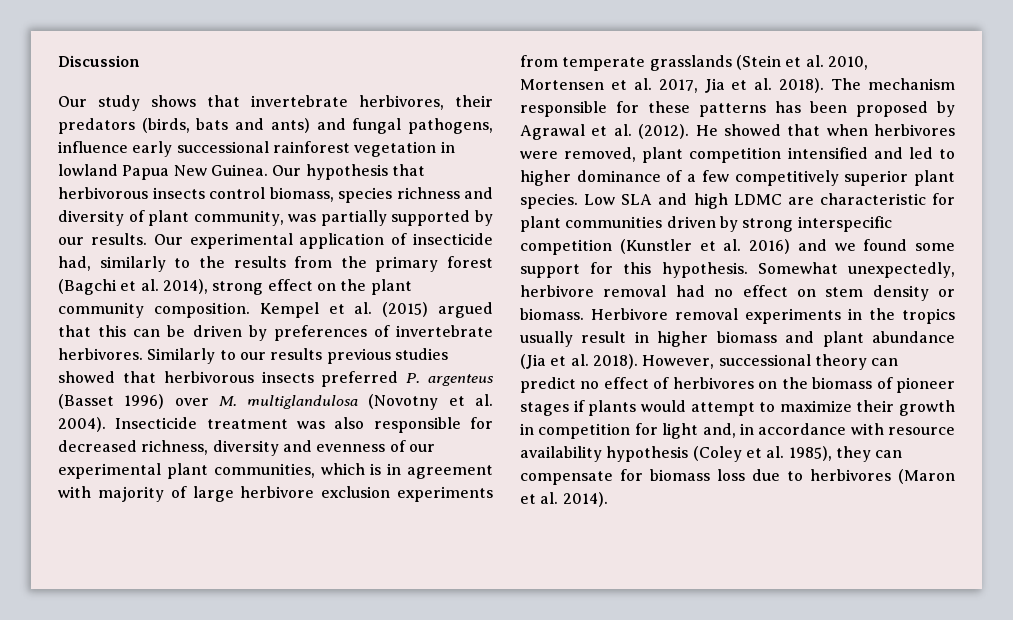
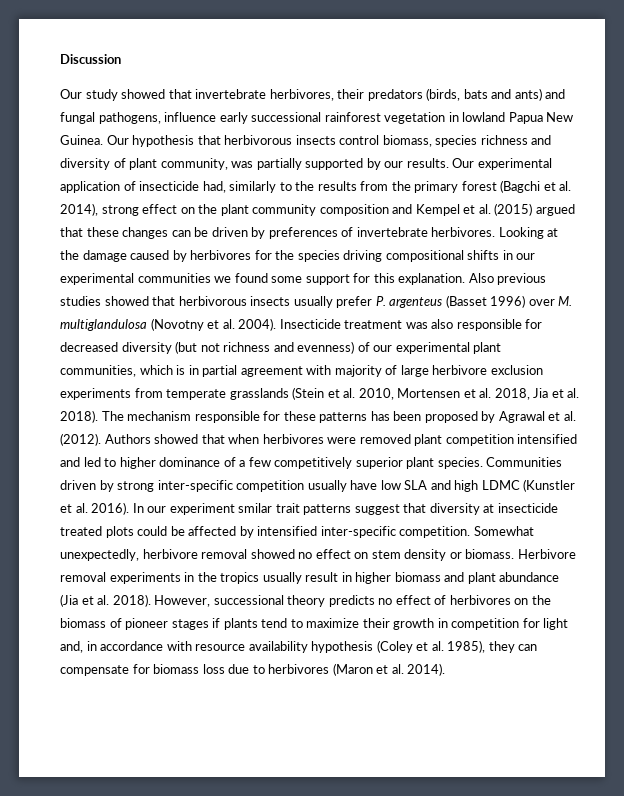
- Our study shows that invertebrate herbivores, their predators (birds, bats and ants) and fungal pathogens, influence early successional rainforest vegetation in lowland Papua New Guinea.
+ Our study showed that invertebrate herbivores, their predators (birds, bats and ants) and fungal pathogens, influence early successional rainforest vegetation in lowland Papua New Guinea.
- Our experimental application of insecticide had, similarly to the results from the primary forest (Bagchi et al. 2014), strong effect on the plant community composition. Kempel et al. (2015) argued that this can be driven by preferences of invertebrate herbivores.
+ Our experimental application of insecticide had, similarly to the results from the primary forest (Bagchi et al. 2014), strong effect on the plant community composition and Kempel et al. (2015) argued that these changes can be driven by preferences of invertebrate herbivores.
- Similarly to our results previous studies showed that herbivorous insects preferred P. argenteus (Basset 1996) over M. multiglandulosa (Novotny et al. 2004).
+ Looking at the damage caused by herbivores for the species driving compositional shifts in our experimental communities we found some support for this explanation. Also previous studies showed that herbivorous insects usually prefer P. argenteus (Basset 1996) over M. multiglandulosa (Novotny et al. 2004).
- Insecticide treatment was also responsible for decreased richness, diversity and evenness of our experimental plant communities, which is in agreement with majority of large herbivore exclusion experiments from temperate grasslands (Stein et al. 2010, Mortensen et al. 2017, Jia et al. 2018).
+ Insecticide treatment was also responsible for decreased diversity (but not richness and evenness) of our experimental plant communities, which is in partial agreement with majority of large herbivore exclusion experiments from temperate grasslands (Stein et al. 2010, Mortensen et al. 2018, Jia et al. 2018).
- He showed that when herbivores were removed, plant competition intensified and led to higher dominance of a few competitively superior plant species.
+ Authors showed that when herbivores were removed plant competition intensified and led to higher dominance of a few competitively superior plant species.
- Low SLA and high LDMC are characteristic for plant communities driven by strong interspecific competition (Kunstler et al. 2016) and we found some support for this hypothesis.
+ Communities driven by strong inter-specific competition usually have low SLA and high LDMC (Kunstler et al. 2016). In our experiment smilar trait patterns suggest that diversity at insecticide treated plots could be affected by intensified inter-specific competition.
- Somewhat unexpectedly, herbivore removal had no effect on stem density or biomass.
+ Somewhat unexpectedly, herbivore removal showed no effect on stem density or biomass.
- However, successional theory can predict no effect of herbivores on the biomass of pioneer stages if plants would attempt to maximize their growth in competition for light and, in accordance with resource availability hypothesis (Coley et al. 1985), they can compensate for biomass loss due to herbivores (Maron et al. 2014).
+ However, successional theory predicts no effect of herbivores on the biomass of pioneer stages if plants tend to maximize their growth in competition for light and, in accordance with resource availability hypothesis (Coley et al. 1985), they can compensate for biomass loss due to herbivores (Maron et al. 2014).

